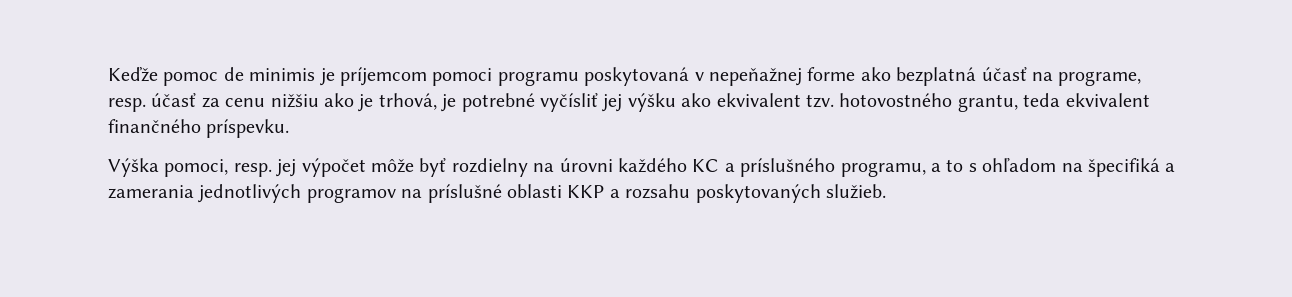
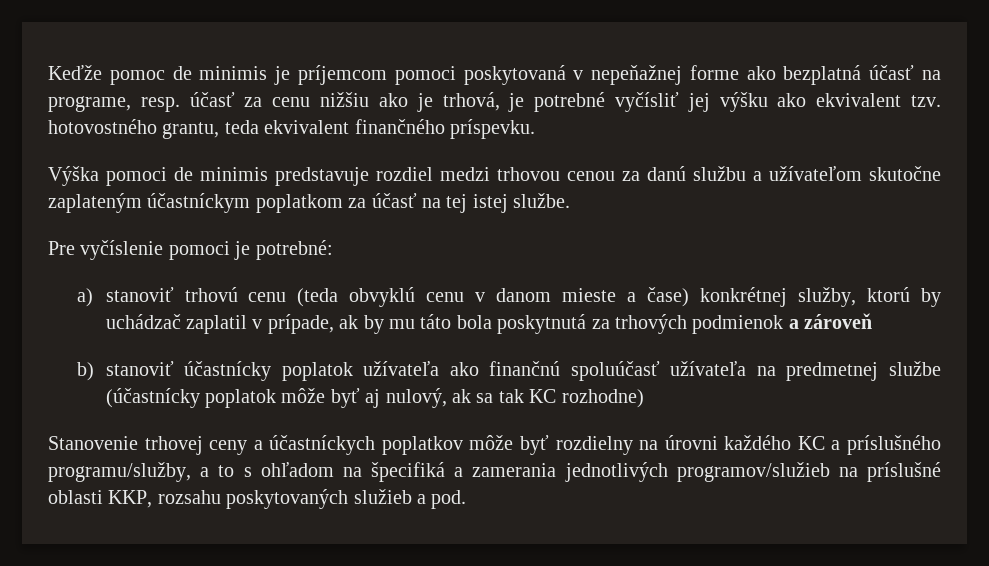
- Keďže pomoc de minimis je príjemcom pomoci programu poskytovaná v nepeňažnej forme ako bezplatná účasť na programe, resp. účasť za cenu nižšiu ako je trhová, je potrebné vyčísliť jej výšku ako ekvivalent tzv. hotovostného grantu, teda ekvivalent finančného príspevku.
+ Keďže pomoc de minimis je príjemcom pomoci poskytovaná v nepeňažnej forme ako bezplatná účasť na programe, resp. účasť za cenu nižšiu ako je trhová, je potrebné vyčísliť jej výšku ako ekvivalent tzv. hotovostného grantu, teda ekvivalent finančného príspevku.
- Výška pomoci, resp. jej výpočet môže byť rozdielny na úrovni každého KC a príslušného programu, a to s ohľadom na špecifiká a zamerania jednotlivých programov na príslušné oblasti KKP a rozsahu poskytovaných služieb.
+ Výška pomoci de minimis predstavuje rozdiel medzi trhovou cenou za danú službu a užívateľom skutočne zaplateným účastníckym poplatkom za účasť na tej istej službe.
+ Pre vyčíslenie pomoci je potrebné:
+ a) stanoviť trhovú cenu (teda obvyklú cenu v danom mieste a čase) konkrétnej služby, ktorú by uchádzač zaplatil v prípade, ak by mu táto bola poskytnutá za trhových podmienok a zároveň
+ b) stanoviť účastnícky poplatok užívateľa ako finančnú spoluúčasť užívateľa na predmetnej službe (účastnícky poplatok môže byť aj nulový, ak sa tak KC rozhodne)
+ Stanovenie trhovej ceny a účastníckych poplatkov môže byť rozdielny na úrovni každého KC a príslušného programu/služby, a to s ohľadom na špecifiká a zamerania jednotlivých programov/služieb na príslušné oblasti KKP, rozsahu poskytovaných služieb a pod.

